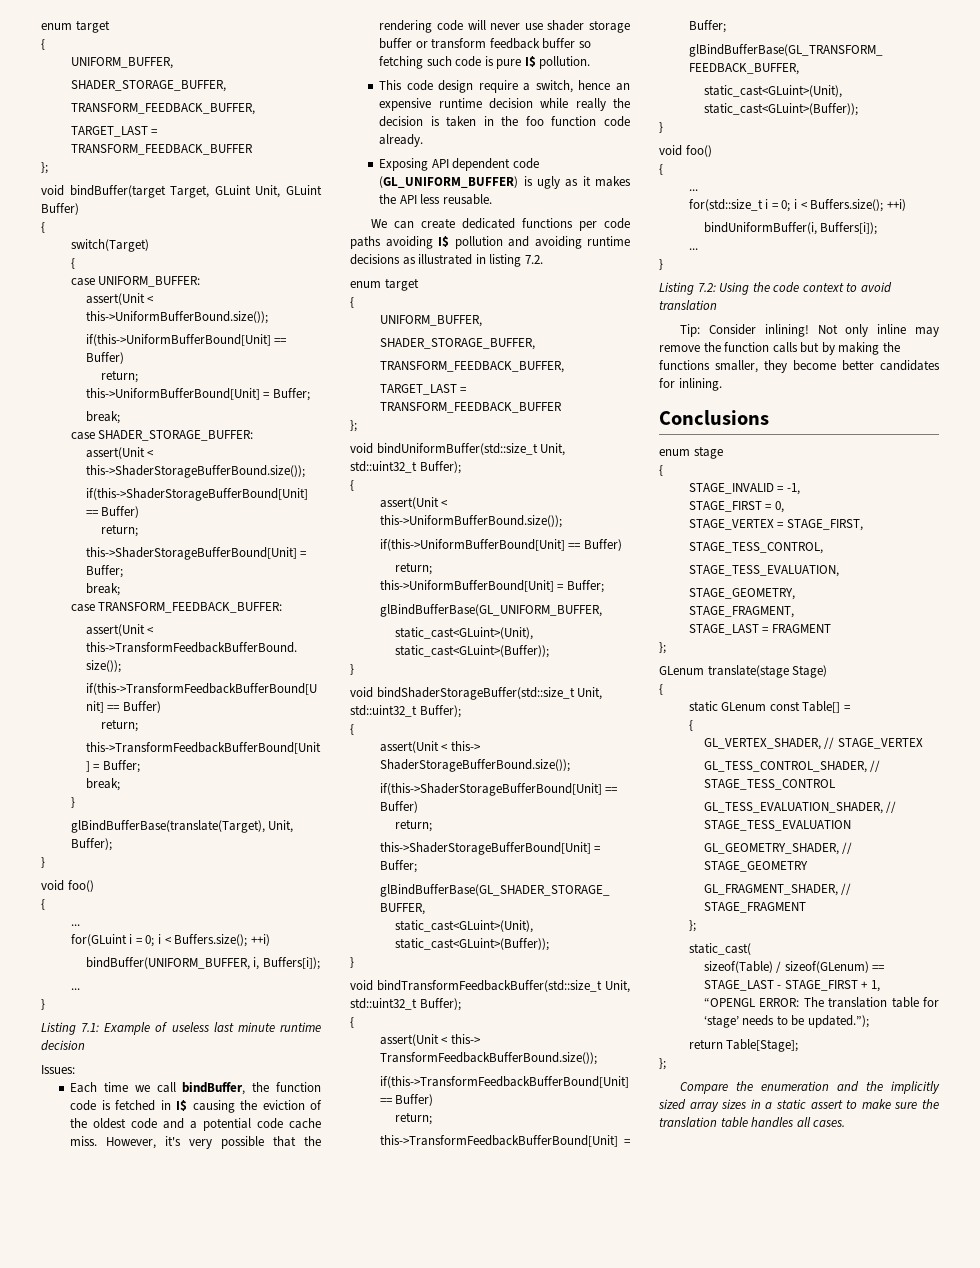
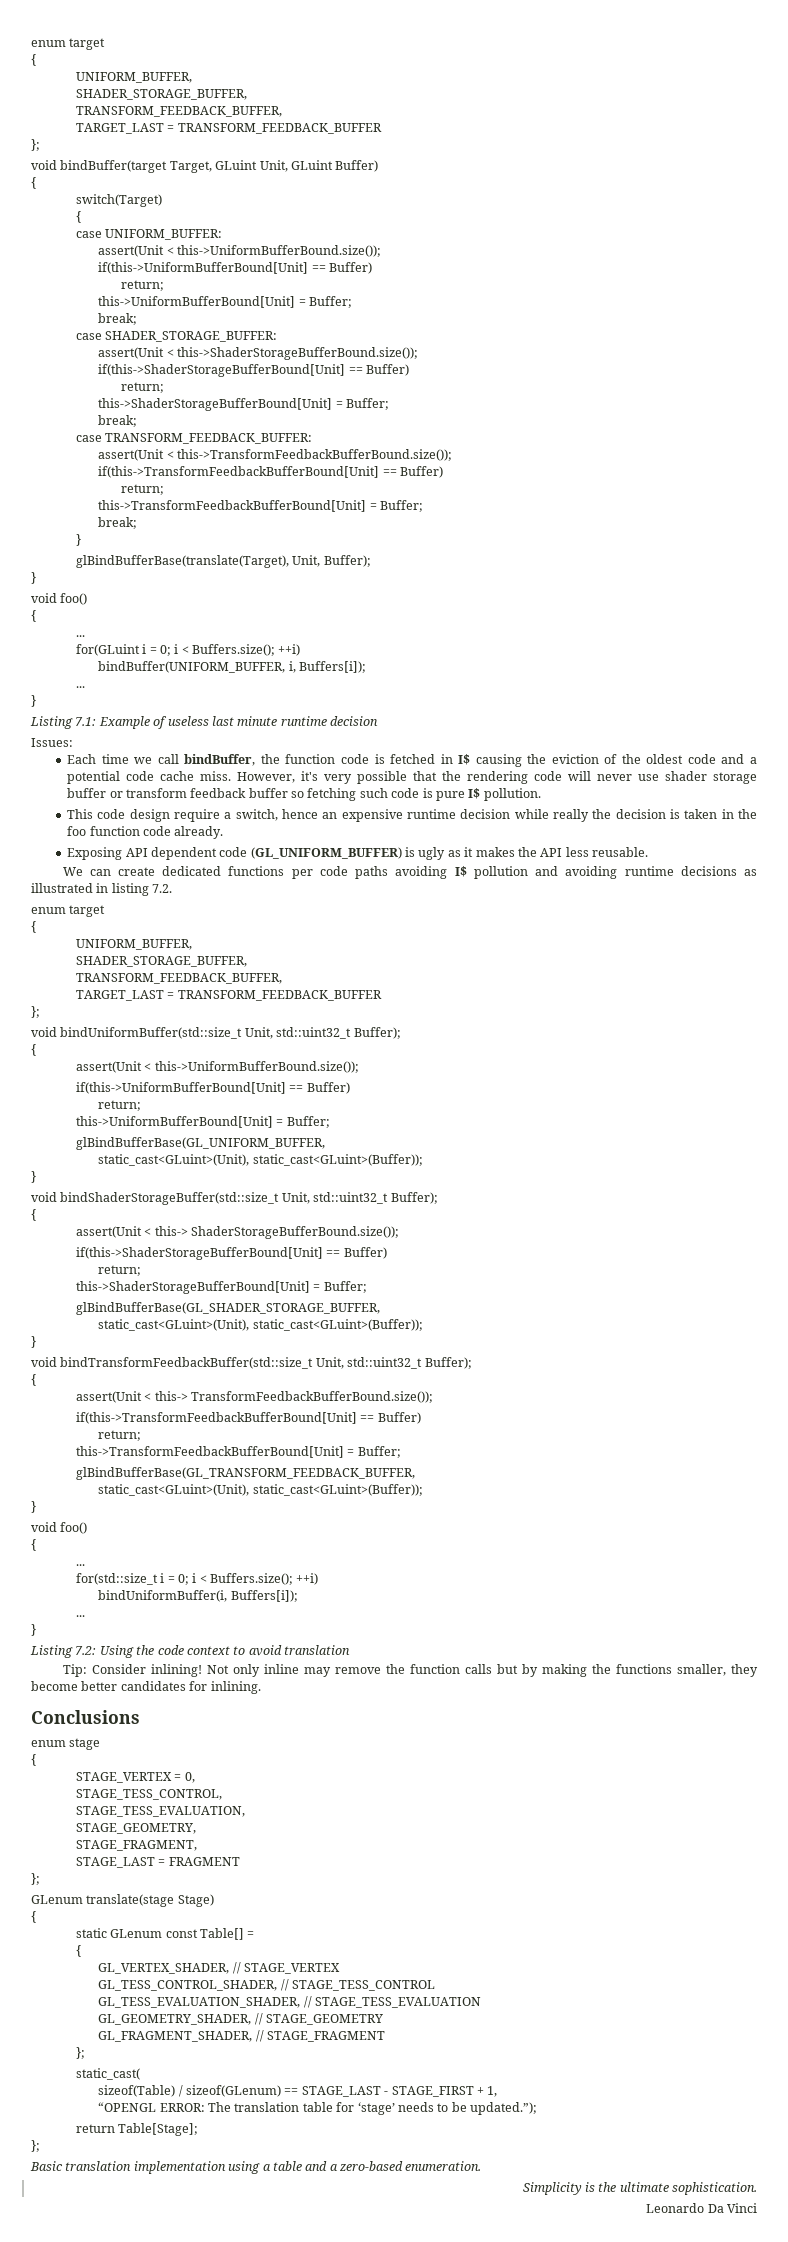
- STAGE_INVALID = -1,
- STAGE_FIRST = 0,
+ STAGE_VERTEX = 0,
- STAGE_VERTEX = STAGE_FIRST,
- Compare the enumeration and the implicitly sized array sizes in a static assert to make sure the translation table handles all cases.
+ Basic translation implementation using a table and a zero-based enumeration.
+ Simplicity is the ultimate sophistication.
+ Leonardo Da Vinci

